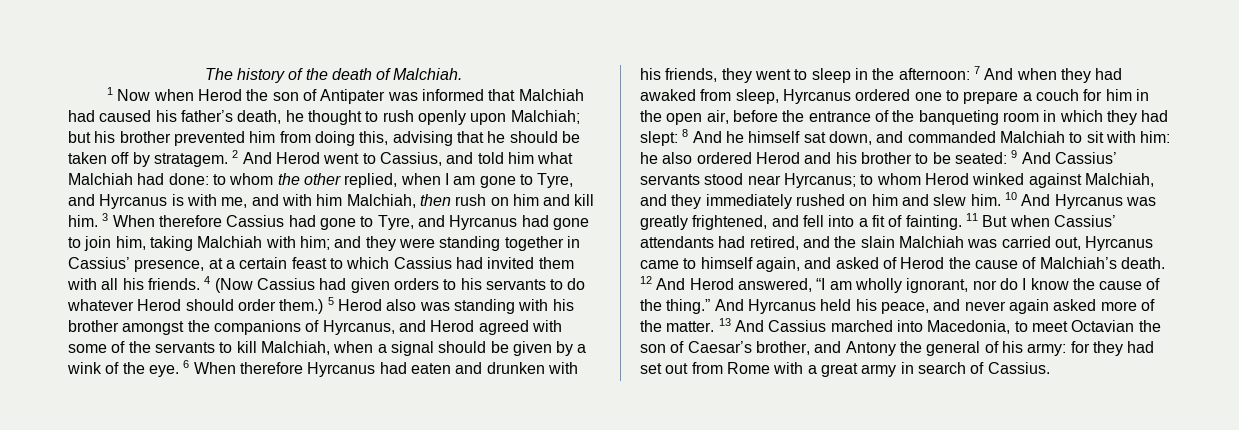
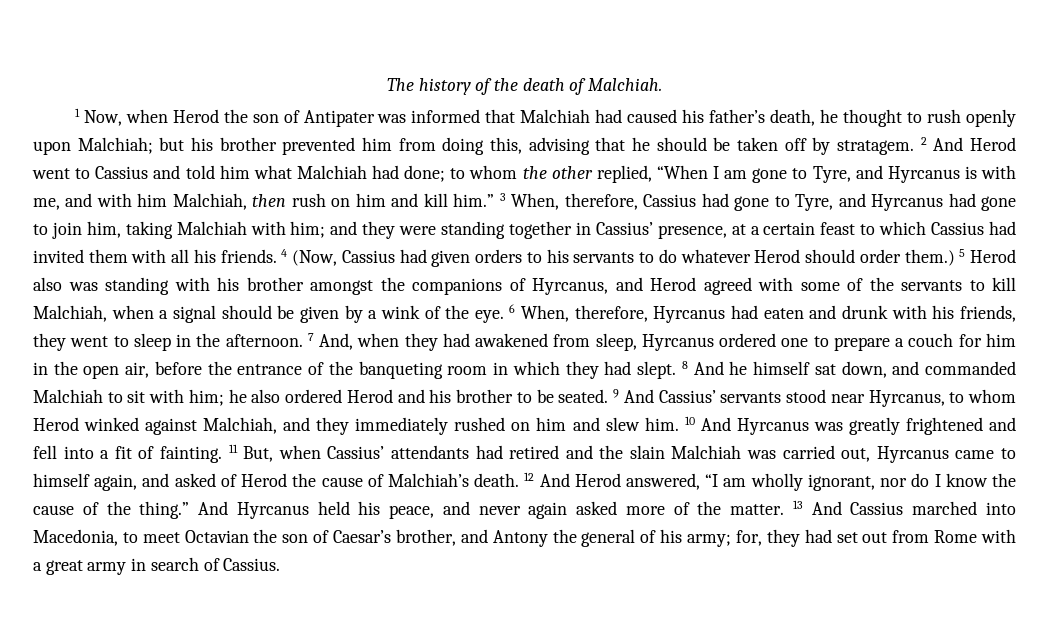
- 1 Now when Herod the son of Antipater was informed that Malchiah had caused his father’s death, he thought to rush openly upon Malchiah; but his brother prevented him from doing this, advising that he should be taken off by stratagem.
+ 1 Now, when Herod the son of Antipater was informed that Malchiah had caused his father’s death, he thought to rush openly upon Malchiah; but his brother prevented him from doing this, advising that he should be taken off by stratagem.
- 2 And Herod went to Cassius, and told him what Malchiah had done:
+ 2 And Herod went to Cassius and told him what Malchiah had done;
- to whom the other replied, when I am gone to Tyre, and Hyrcanus is with me, and with him Malchiah, then rush on him and kill him. 3 When therefore Cassius had gone to Tyre, and Hyrcanus had gone to join him, taking Malchiah with him;
+ to whom the other replied, “When I am gone to Tyre, and Hyrcanus is with me, and with him Malchiah, then rush on him and kill him.” 3 When, therefore, Cassius had gone to Tyre, and Hyrcanus had gone to join him, taking Malchiah with him;
- 4 (Now Cassius had given orders to his servants to do whatever Herod should order them.)
+ 4 (Now, Cassius had given orders to his servants to do whatever Herod should order them.)
- 6 When therefore Hyrcanus had eaten and drunken with his friends, they went to sleep in the afternoon: 7 And when they had awaked from sleep, Hyrcanus ordered one to prepare a couch for him in the open air, before the entrance of the banqueting room in which they had slept:
+ 6 When, therefore, Hyrcanus had eaten and drunk with his friends, they went to sleep in the afternoon. 7 And, when they had awakened from sleep, Hyrcanus ordered one to prepare a couch for him in the open air, before the entrance of the banqueting room in which they had slept.
- 8 And he himself sat down, and commanded Malchiah to sit with him:
+ 8 And he himself sat down, and commanded Malchiah to sit with him;
- he also ordered Herod and his brother to be seated:
+ he also ordered Herod and his brother to be seated.
- 9 And Cassius’ servants stood near Hyrcanus; to whom Herod winked against Malchiah, and they immediately rushed on him and slew him.
+ 9 And Cassius’ servants stood near Hyrcanus, to whom Herod winked against Malchiah, and they immediately rushed on him and slew him.
- 10 And Hyrcanus was greatly frightened, and fell into a fit of fainting.
+ 10 And Hyrcanus was greatly frightened and fell into a fit of fainting.
- 11 But when Cassius’ attendants had retired, and the slain Malchiah was carried out, Hyrcanus came to himself again, and asked of Herod the cause of Malchiah’s death.
+ 11 But, when Cassius’ attendants had retired and the slain Malchiah was carried out, Hyrcanus came to himself again, and asked of Herod the cause of Malchiah’s death.
- 13 And Cassius marched into Macedonia, to meet Octavian the son of Caesar’s brother, and Antony the general of his army: for they had set out from Rome with a great army in search of Cassius.
+ 13 And Cassius marched into Macedonia, to meet Octavian the son of Caesar’s brother, and Antony the general of his army; for, they had set out from Rome with a great army in search of Cassius.

